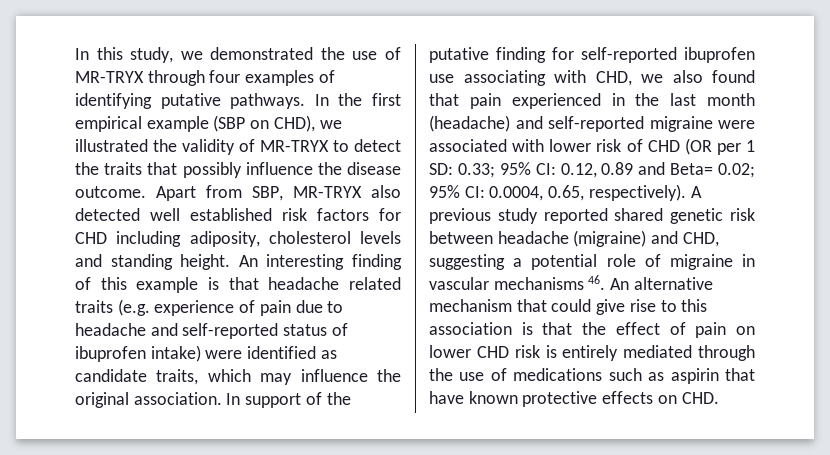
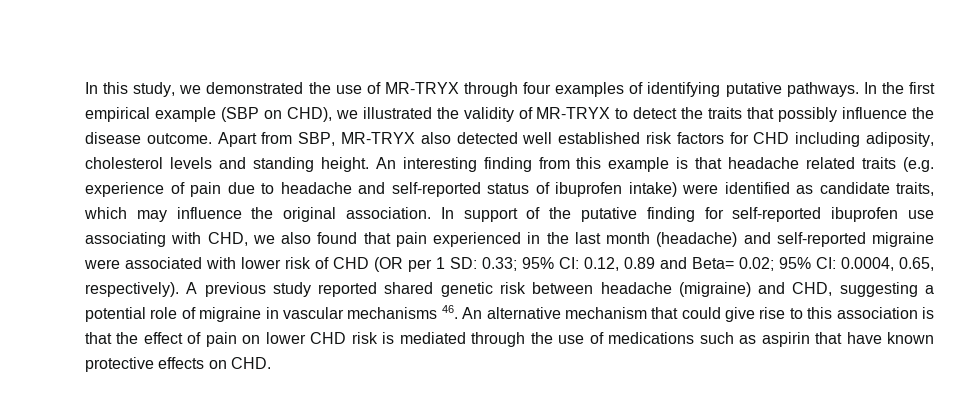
- An interesting finding of this example is that headache related traits (e.g. experience of pain due to headache and self-reported status of ibuprofen intake) were identified as candidate traits, which may influence the original association.
+ An interesting finding from this example is that headache related traits (e.g. experience of pain due to headache and self-reported status of ibuprofen intake) were identified as candidate traits, which may influence the original association.
- A previous study reported shared genetic risk between headache (migraine) and CHD, suggesting a potential role of migraine in vascular mechanisms 46. An alternative mechanism that could give rise to this association is that the effect of pain on lower CHD risk is entirely mediated through the use of medications such as aspirin that have known protective effects on CHD.
+ A previous study reported shared genetic risk between headache (migraine) and CHD, suggesting a potential role of migraine in vascular mechanisms 46. An alternative mechanism that could give rise to this association is that the effect of pain on lower CHD risk is mediated through the use of medications such as aspirin that have known protective effects on CHD.

